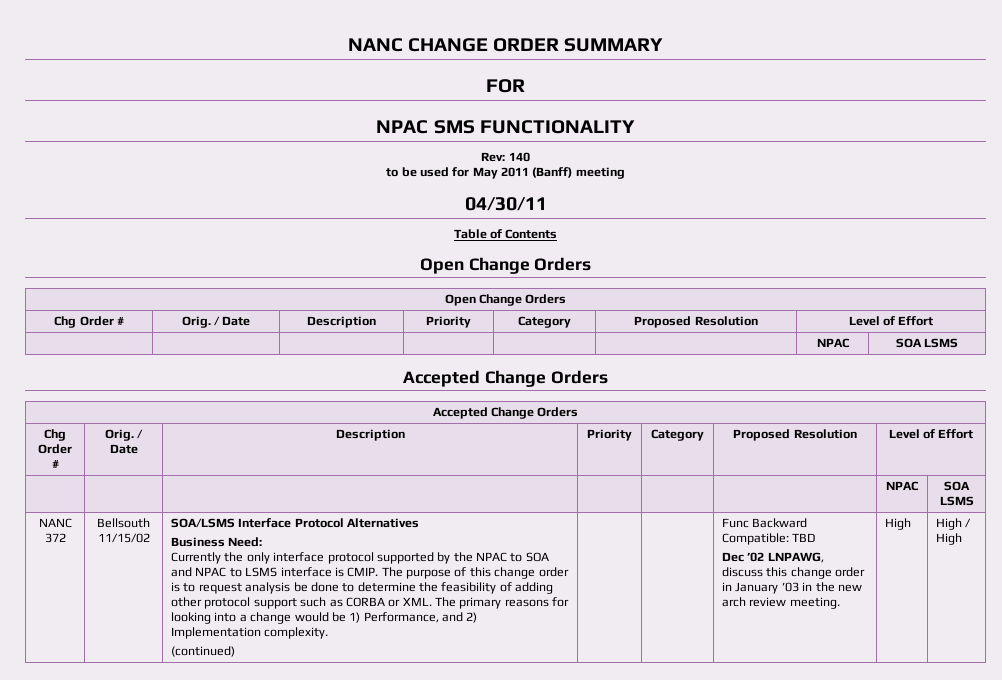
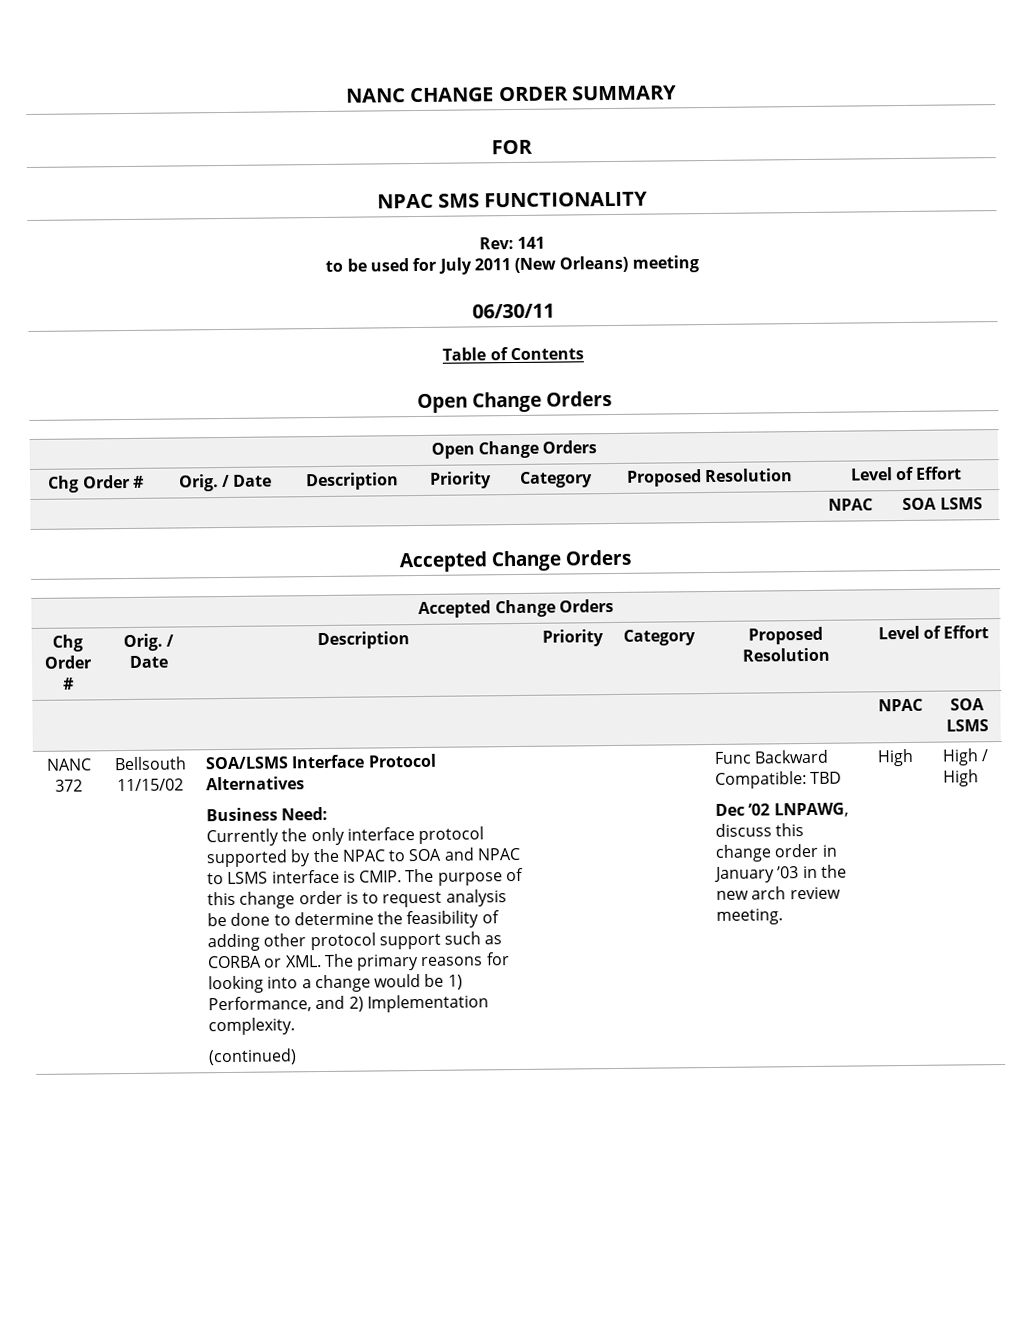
- Rev: 140
+ Rev: 141
- to be used for May 2011 (Banff) meeting
+ to be used for July 2011 (New Orleans) meeting
- 04/30/11
+ 06/30/11

